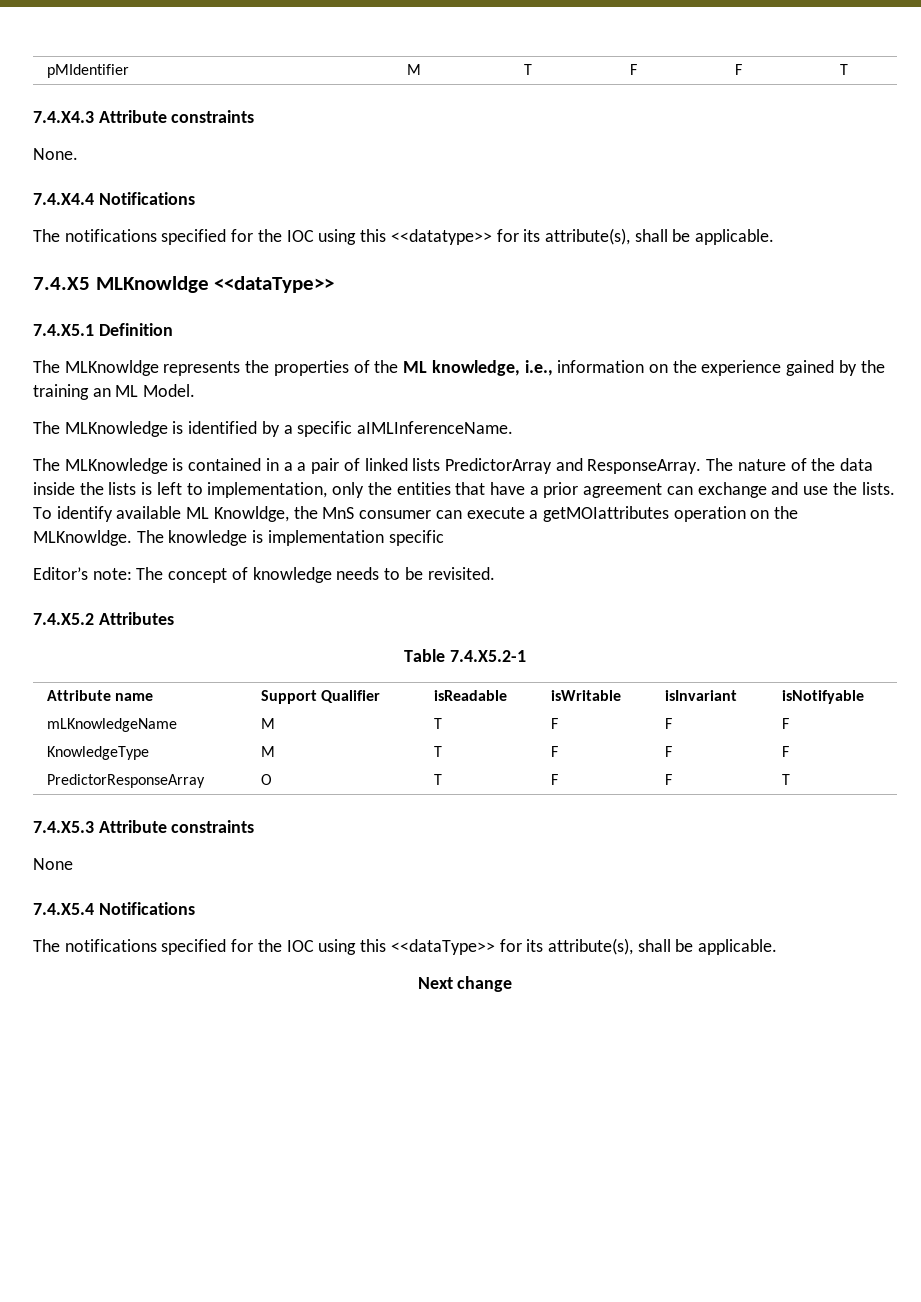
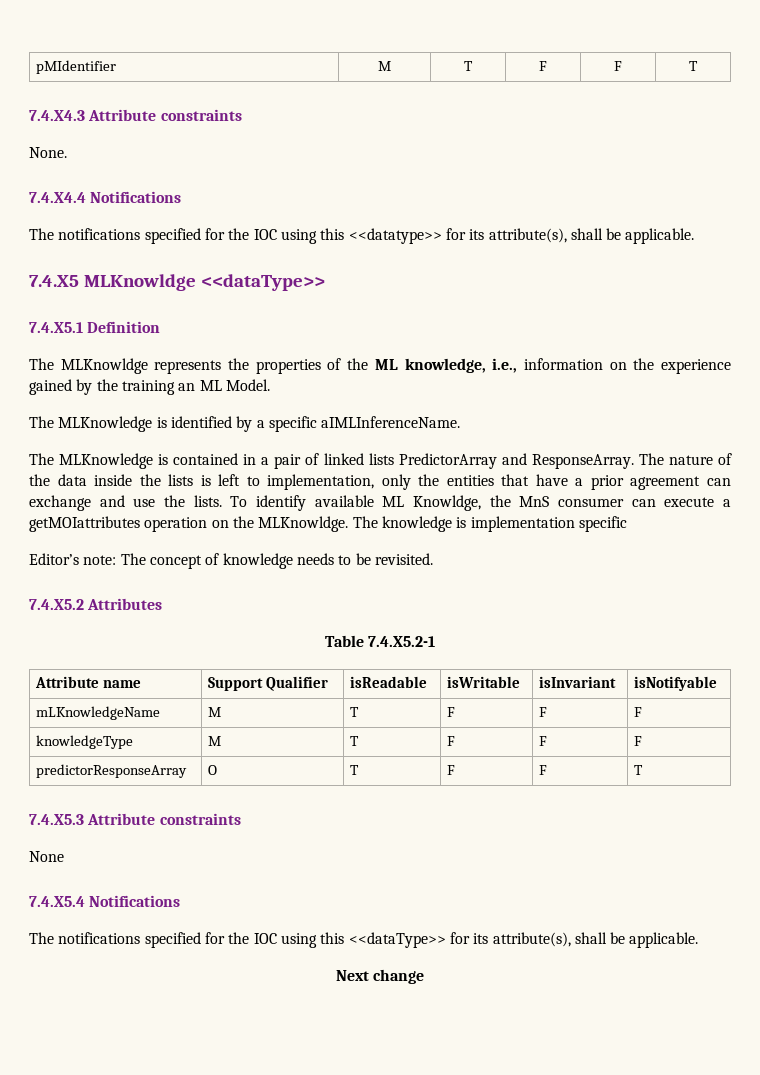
- The MLKnowledge is contained in a a pair of linked lists PredictorArray and ResponseArray.
+ The MLKnowledge is contained in a pair of linked lists PredictorArray and ResponseArray.
- KnowledgeType | M | T | F | F | F
- PredictorResponseArray | O | T | F | F | T
+ knowledgeType | M | T | F | F | F
+ predictorResponseArray | O | T | F | F | T

